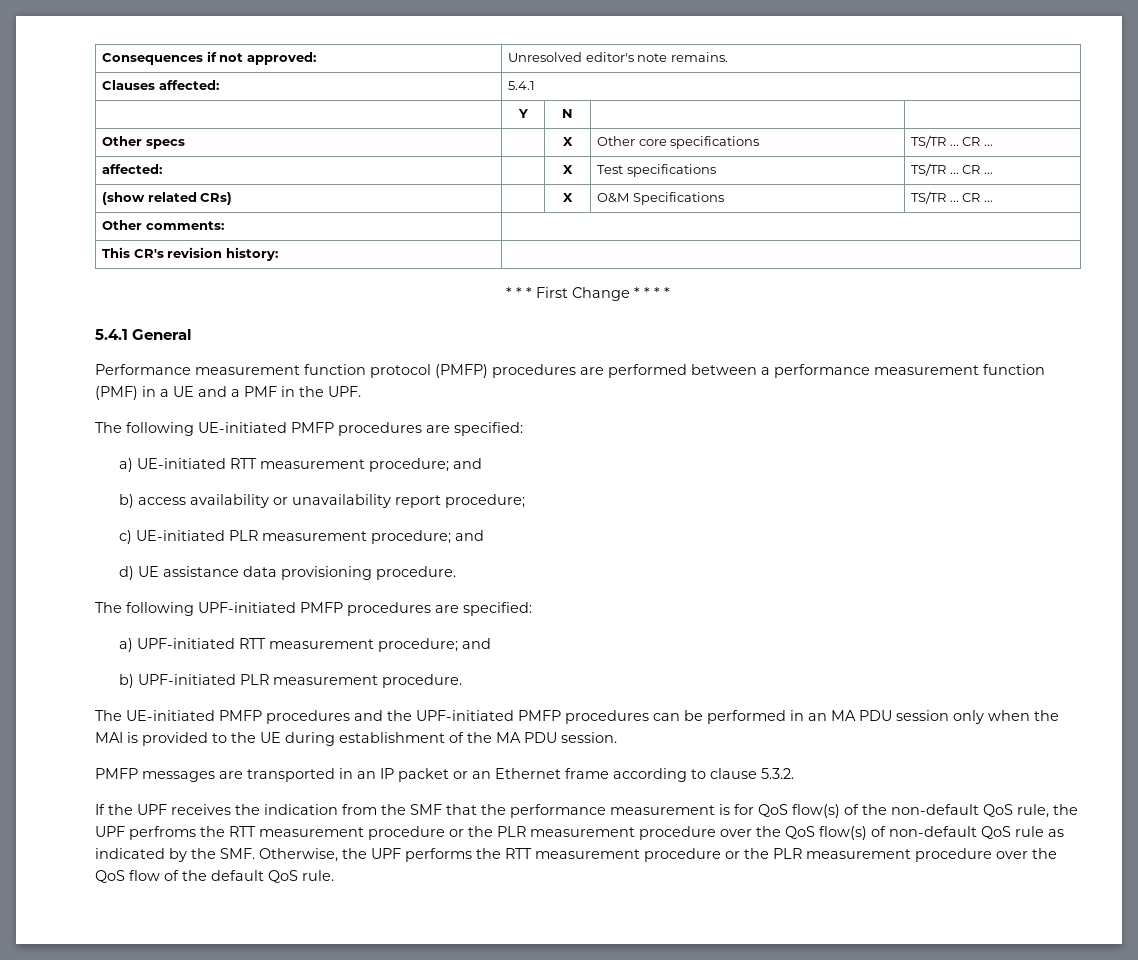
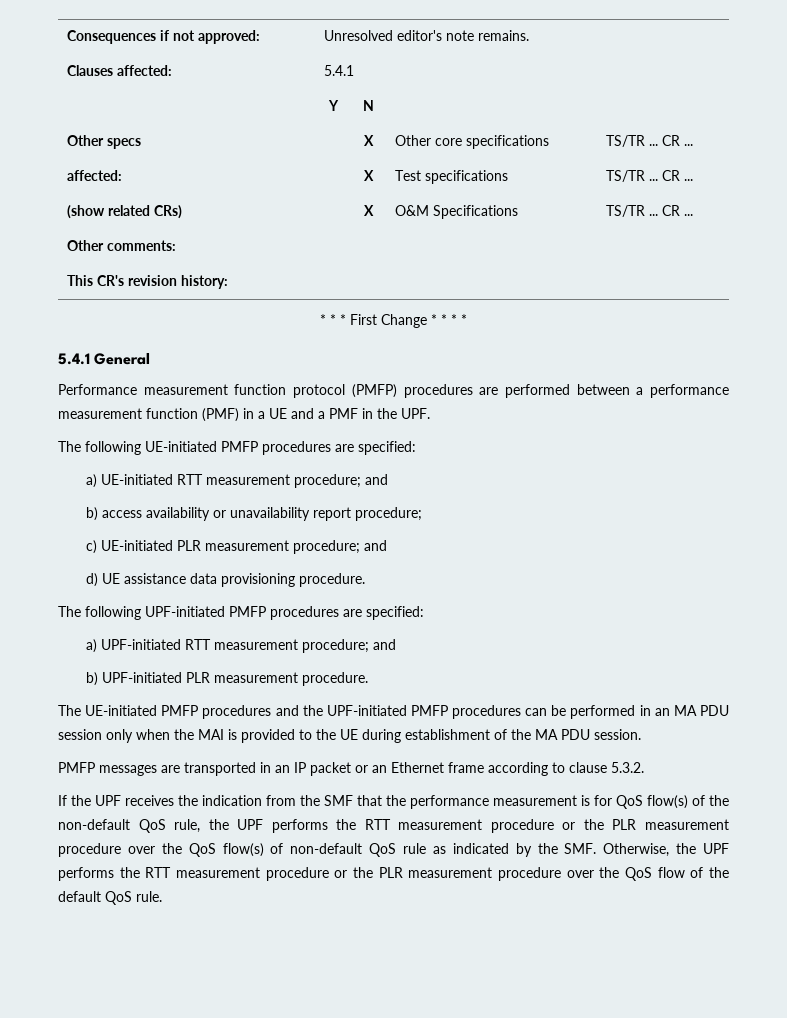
- If the UPF receives the indication from the SMF that the performance measurement is for QoS flow(s) of the non-default QoS rule, the UPF perfroms the RTT measurement procedure or the PLR measurement procedure over the QoS flow(s) of non-default QoS rule as indicated by the SMF. Otherwise, the UPF performs the RTT measurement procedure or the PLR measurement procedure over the QoS flow of the default QoS rule.
+ If the UPF receives the indication from the SMF that the performance measurement is for QoS flow(s) of the non-default QoS rule, the UPF performs the RTT measurement procedure or the PLR measurement procedure over the QoS flow(s) of non-default QoS rule as indicated by the SMF. Otherwise, the UPF performs the RTT measurement procedure or the PLR measurement procedure over the QoS flow of the default QoS rule.

